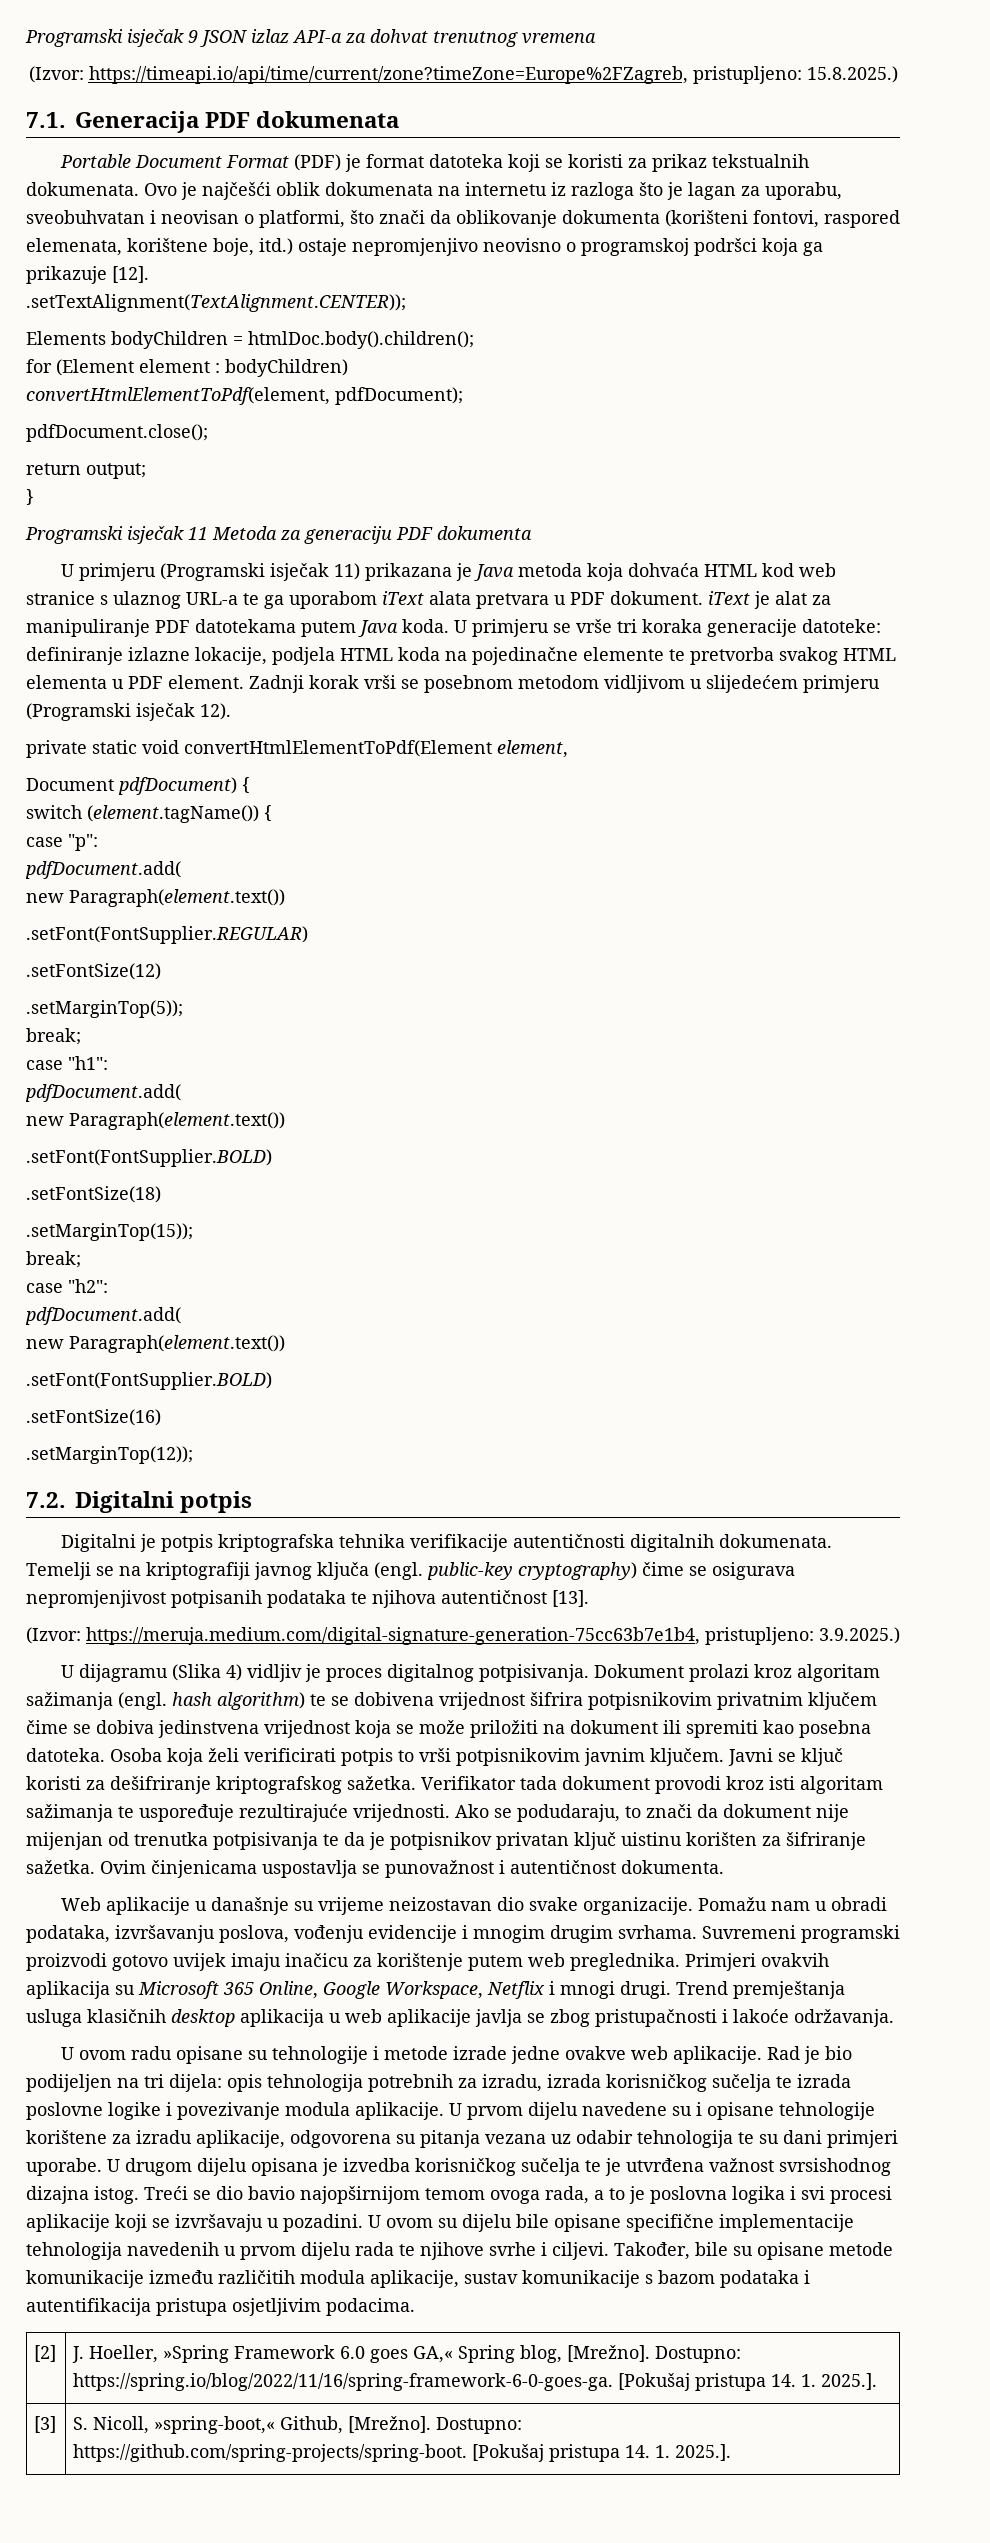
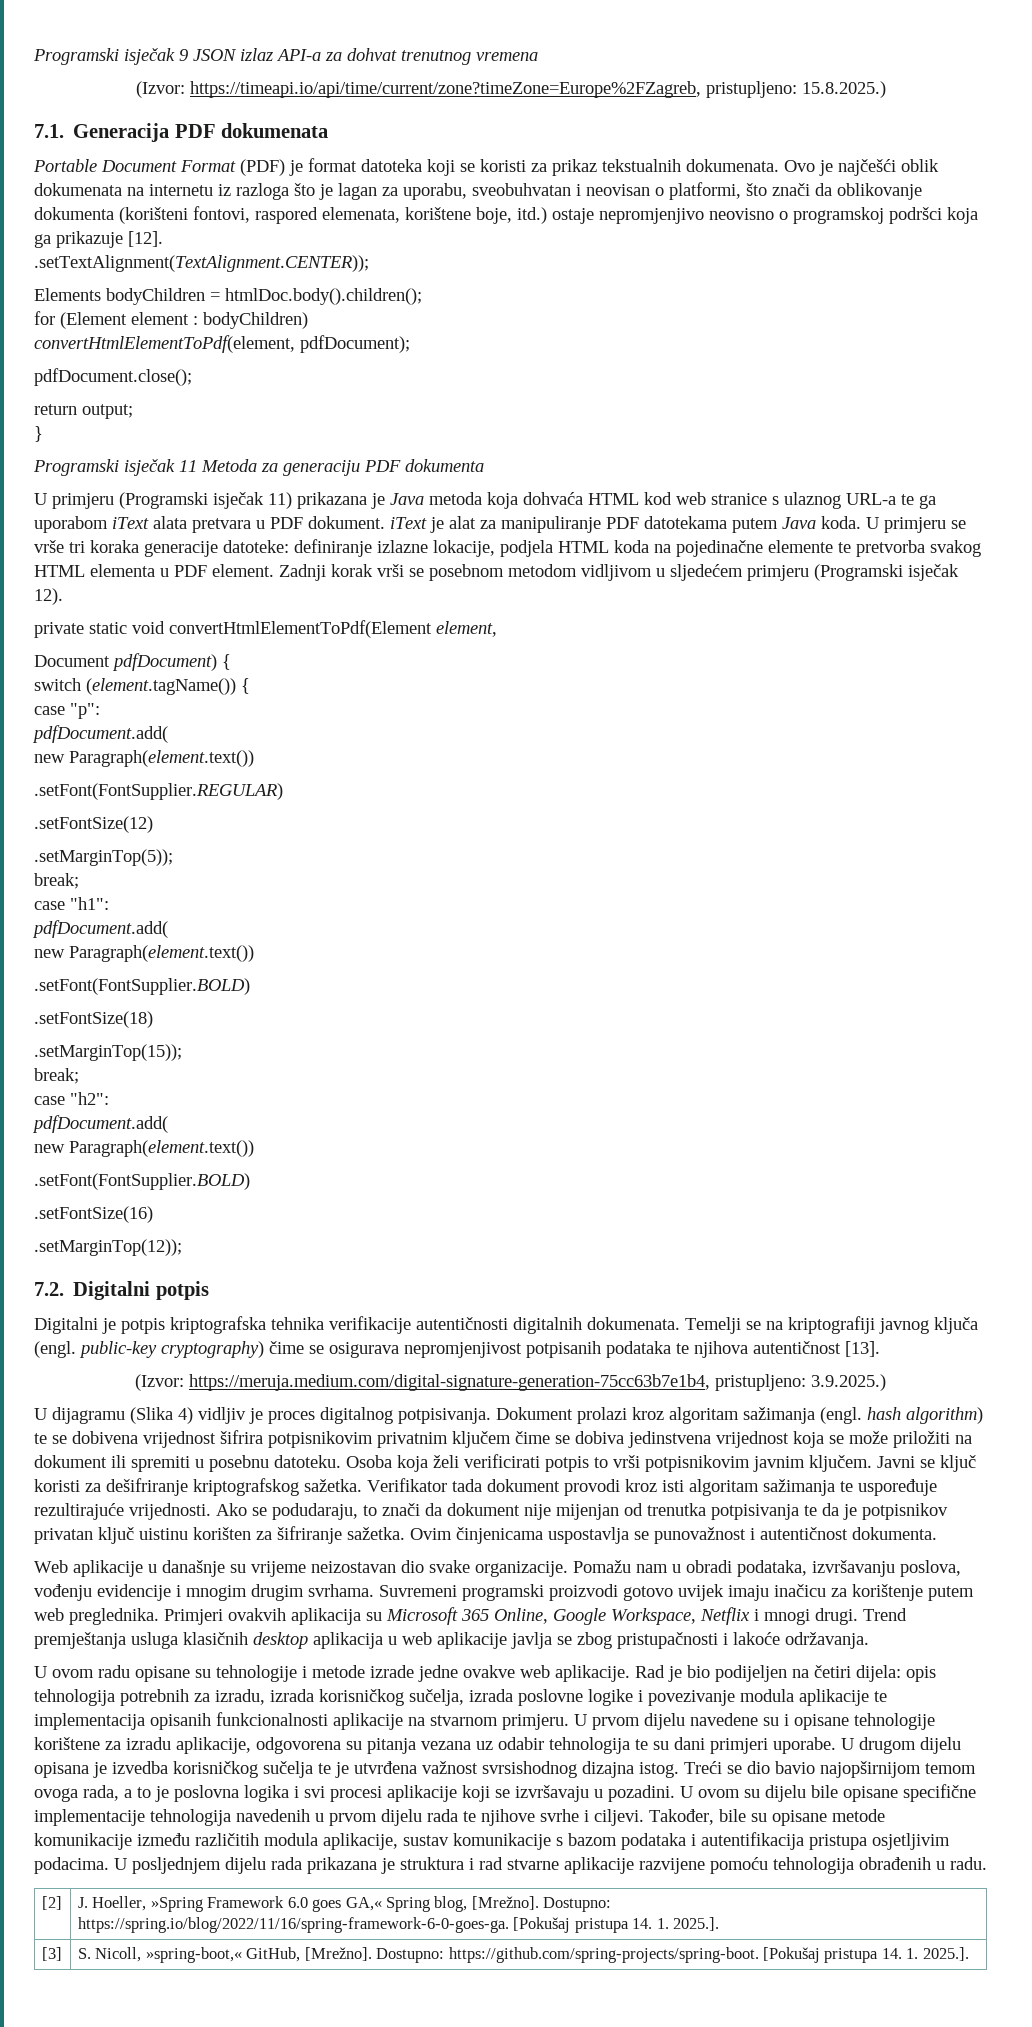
- Zadnji korak vrši se posebnom metodom vidljivom u slijedećem primjeru (Programski isječak 12).
+ Zadnji korak vrši se posebnom metodom vidljivom u sljedećem primjeru (Programski isječak 12).
- Dokument prolazi kroz algoritam sažimanja (engl. hash algorithm) te se dobivena vrijednost šifrira potpisnikovim privatnim ključem čime se dobiva jedinstvena vrijednost koja se može priložiti na dokument ili spremiti kao posebna datoteka.
+ Dokument prolazi kroz algoritam sažimanja (engl. hash algorithm) te se dobivena vrijednost šifrira potpisnikovim privatnim ključem čime se dobiva jedinstvena vrijednost koja se može priložiti na dokument ili spremiti u posebnu datoteku.
- Rad je bio podijeljen na tri dijela: opis tehnologija potrebnih za izradu, izrada korisničkog sučelja te izrada poslovne logike i povezivanje modula aplikacije.
+ Rad je bio podijeljen na četiri dijela: opis tehnologija potrebnih za izradu, izrada korisničkog sučelja, izrada poslovne logike i povezivanje modula aplikacije te implementacija opisanih funkcionalnosti aplikacije na stvarnom primjeru.
+ U posljednjem dijelu rada prikazana je struktura i rad stvarne aplikacije razvijene pomoću tehnologija obrađenih u radu.
- [3] | S. Nicoll, »spring-boot,« Github, [Mrežno]. Dostupno: https://github.com/spring-projects/spring-boot. [Pokušaj pristupa 14. 1. 2025.].
+ [3] | S. Nicoll, »spring-boot,« GitHub, [Mrežno]. Dostupno: https://github.com/spring-projects/spring-boot. [Pokušaj pristupa 14. 1. 2025.].

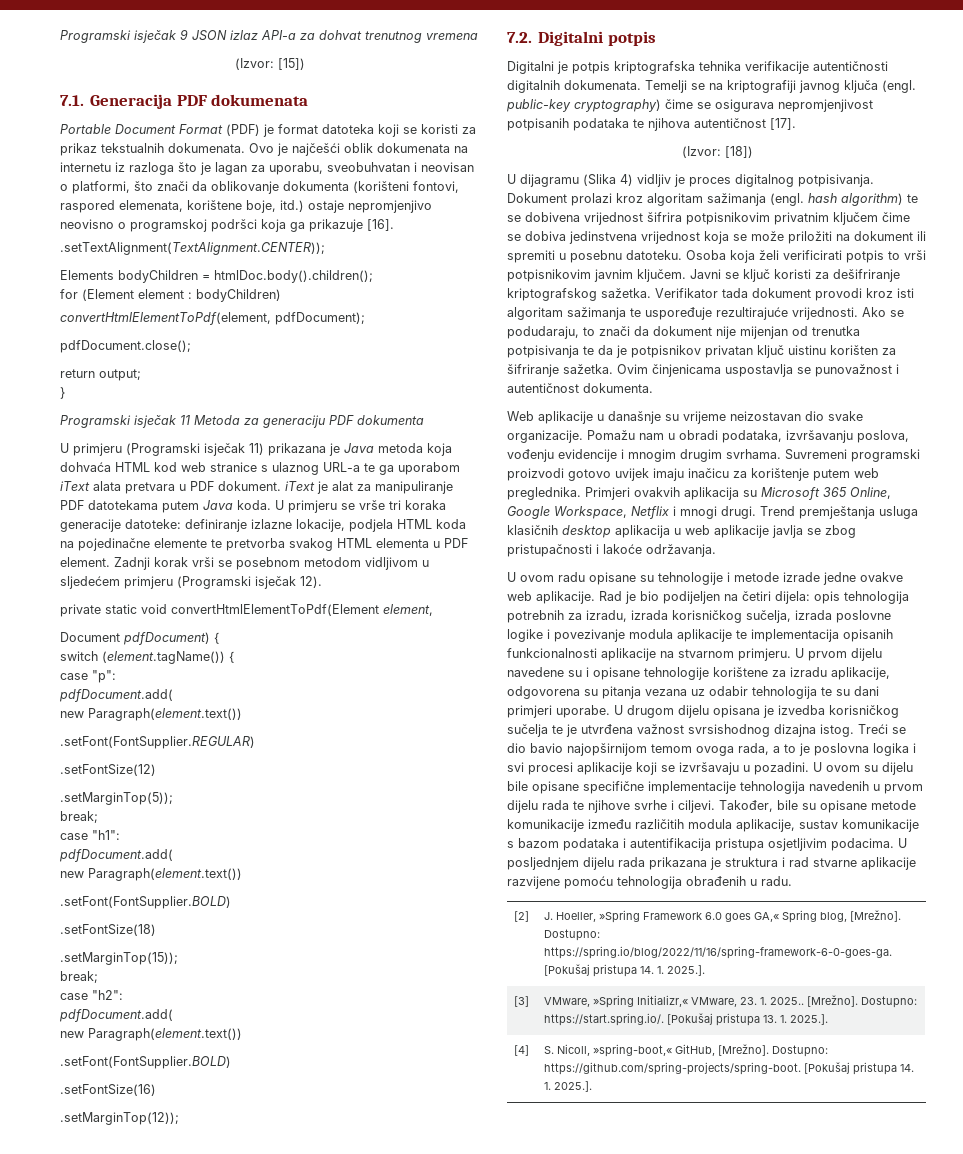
- (Izvor: https://timeapi.io/api/time/current/zone?timeZone=Europe%2FZagreb, pristupljeno: 15.8.2025.)
+ (Izvor: [15])
- Ovo je najčešći oblik dokumenata na internetu iz razloga što je lagan za uporabu, sveobuhvatan i neovisan o platformi, što znači da oblikovanje dokumenta (korišteni fontovi, raspored elemenata, korištene boje, itd.) ostaje nepromjenjivo neovisno o programskoj podršci koja ga prikazuje [12].
+ Ovo je najčešći oblik dokumenata na internetu iz razloga što je lagan za uporabu, sveobuhvatan i neovisan o platformi, što znači da oblikovanje dokumenta (korišteni fontovi, raspored elemenata, korištene boje, itd.) ostaje nepromjenjivo neovisno o programskoj podršci koja ga prikazuje [16].
- Temelji se na kriptografiji javnog ključa (engl. public-key cryptography) čime se osigurava nepromjenjivost potpisanih podataka te njihova autentičnost [13].
- (Izvor: https://meruja.medium.com/digital-signature-generation-75cc63b7e1b4, pristupljeno: 3.9.2025.)
+ Temelji se na kriptografiji javnog ključa (engl. public-key cryptography) čime se osigurava nepromjenjivost potpisanih podataka te njihova autentičnost [17].
+ (Izvor: [18])
- [3] | S. Nicoll, »spring-boot,« GitHub, [Mrežno]. Dostupno: https://github.com/spring-projects/spring-boot. [Pokušaj pristupa 14. 1. 2025.].
+ [3] | VMware, »Spring Initializr,« VMware, 23. 1. 2025.. [Mrežno]. Dostupno: https://start.spring.io/. [Pokušaj pristupa 13. 1. 2025.].
+ [4] | S. Nicoll, »spring-boot,« GitHub, [Mrežno]. Dostupno: https://github.com/spring-projects/spring-boot. [Pokušaj pristupa 14. 1. 2025.].

